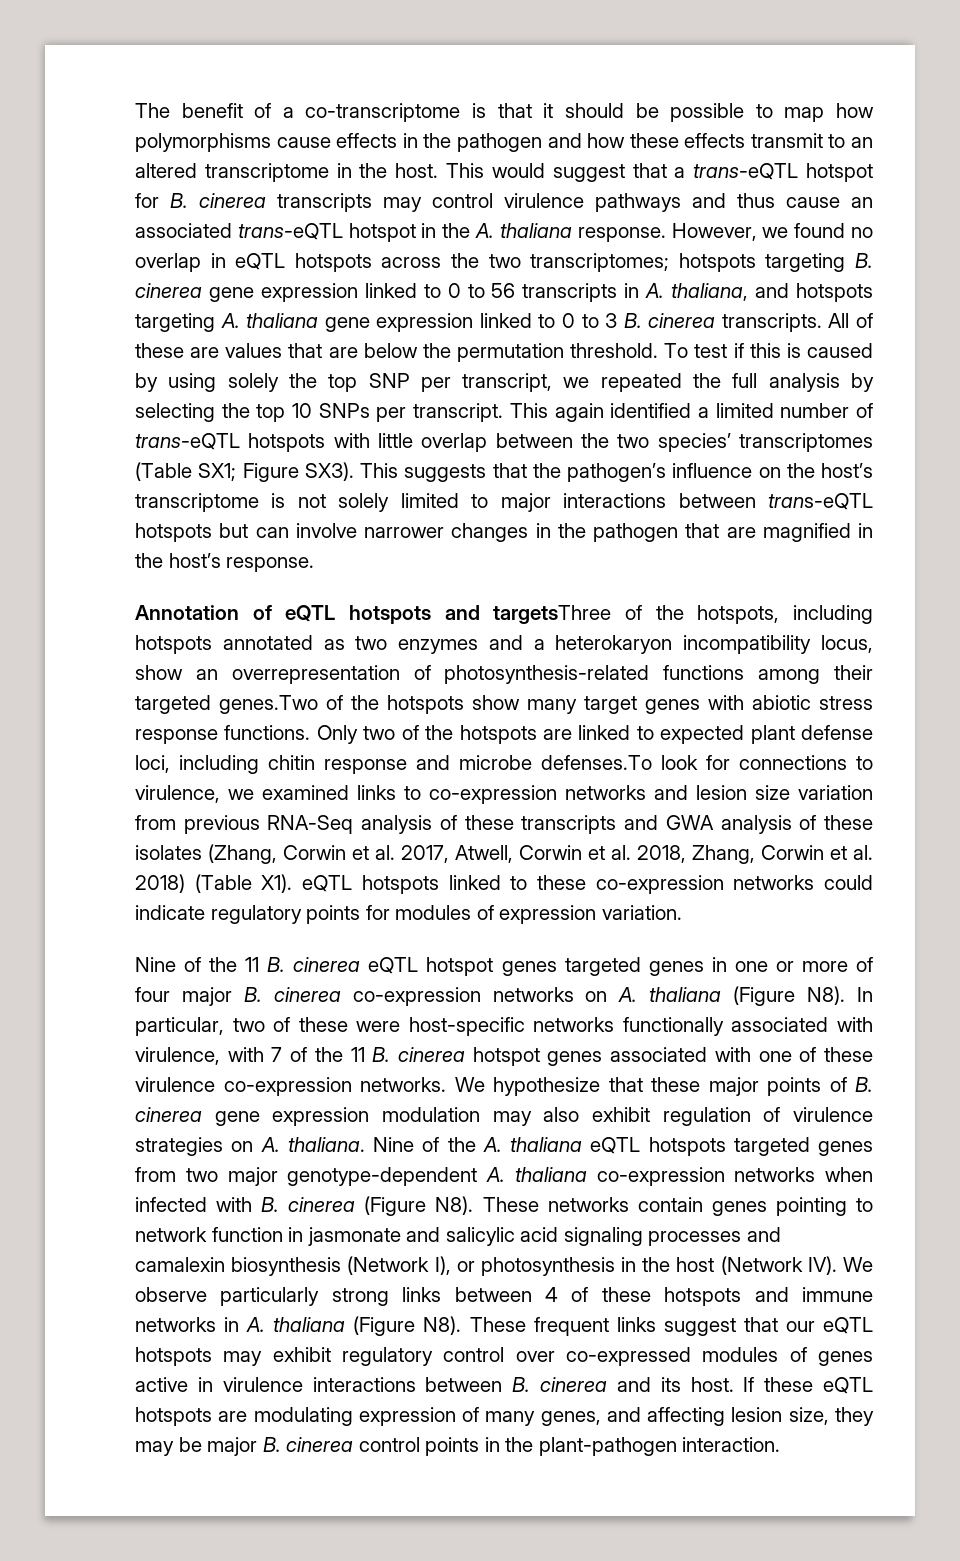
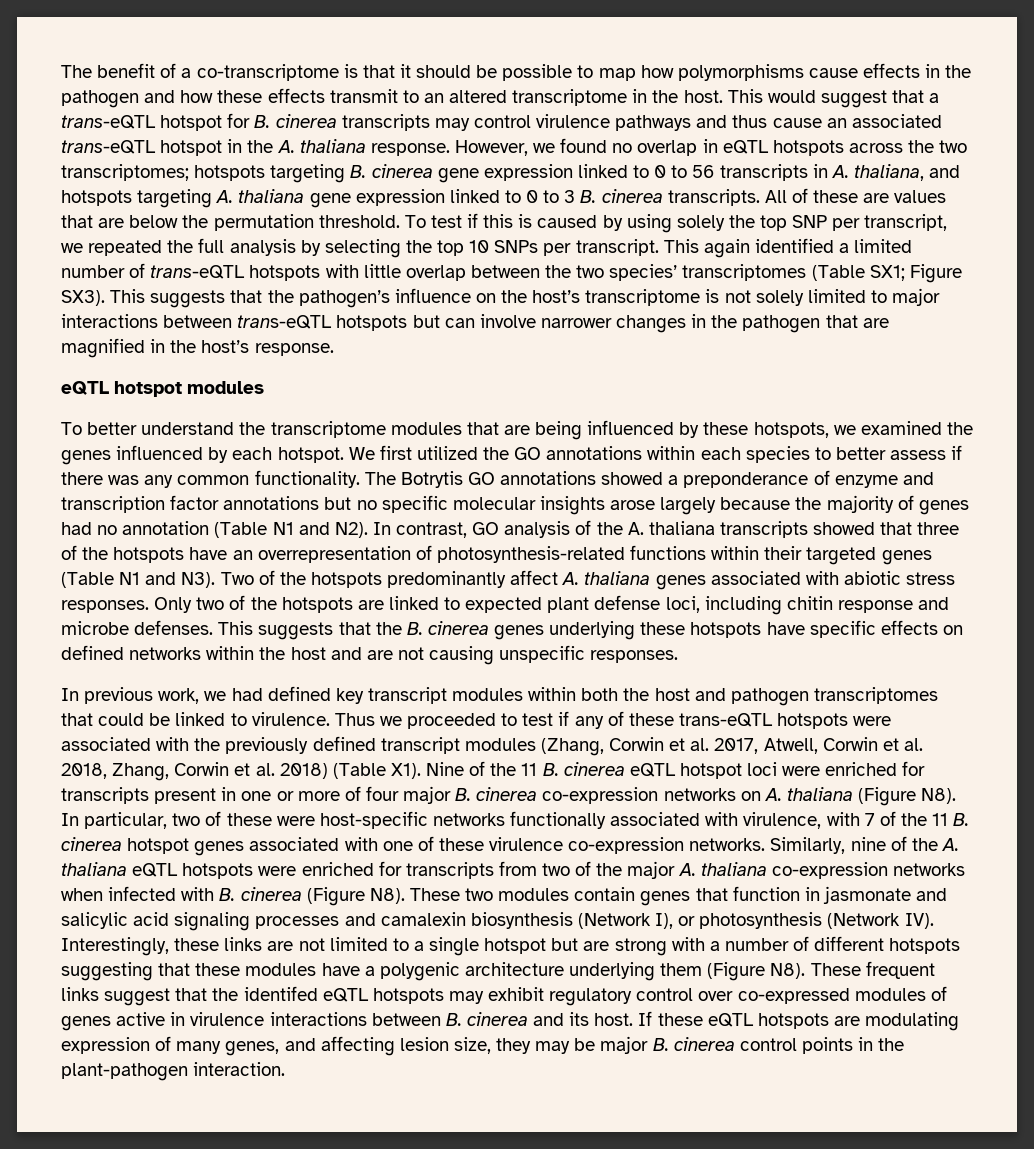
- Annotation of eQTL hotspots and targetsThree of the hotspots, including hotspots annotated as two enzymes and a heterokaryon incompatibility locus, show an overrepresentation of photosynthesis-related functions among their targeted genes.Two of the hotspots show many target genes with abiotic stress response functions.
+ eQTL hotspot modules
+ To better understand the transcriptome modules that are being influenced by these hotspots, we examined the genes influenced by each hotspot. We first utilized the GO annotations within each species to better assess if there was any common functionality. The Botrytis GO annotations showed a preponderance of enzyme and transcription factor annotations but no specific molecular insights arose largely because the majority of genes had no annotation (Table N1 and N2). In contrast, GO analysis of the A. thaliana transcripts showed that three of the hotspots have an overrepresentation of photosynthesis-related functions within their targeted genes (Table N1 and N3). Two of the hotspots predominantly affect A. thaliana genes associated with abiotic stress responses.
- Only two of the hotspots are linked to expected plant defense loci, including chitin response and microbe defenses.To look for connections to virulence, we examined links to co-expression networks and lesion size variation from previous RNA-Seq analysis of these transcripts and GWA analysis of these isolates (Zhang, Corwin et al. 2017, Atwell, Corwin et al. 2018, Zhang, Corwin et al. 2018) (Table X1). eQTL hotspots linked to these co-expression networks could indicate regulatory points for modules of expression variation.
- Nine of the 11 B. cinerea eQTL hotspot genes targeted genes in one or more of four major B. cinerea co-expression networks on A. thaliana (Figure N8). In particular, two of these were host-specific networks functionally associated with virulence, with 7 of the 11 B. cinerea hotspot genes associated with one of these virulence co-expression networks.
+ Only two of the hotspots are linked to expected plant defense loci, including chitin response and microbe defenses. This suggests that the B. cinerea genes underlying these hotspots have specific effects on defined networks within the host and are not causing unspecific responses.
+ In previous work, we had defined key transcript modules within both the host and pathogen transcriptomes that could be linked to virulence. Thus we proceeded to test if any of these trans-eQTL hotspots were associated with the previously defined transcript modules (Zhang, Corwin et al. 2017, Atwell, Corwin et al. 2018, Zhang, Corwin et al. 2018) (Table X1). Nine of the 11 B. cinerea eQTL hotspot loci were enriched for transcripts present in one or more of four major B. cinerea co-expression networks on A. thaliana (Figure N8). In particular, two of these were host-specific networks functionally associated with virulence, with 7 of the 11 B. cinerea hotspot genes associated with one of these virulence co-expression networks.
- We hypothesize that these major points of B. cinerea gene expression modulation may also exhibit regulation of virulence strategies on A. thaliana. Nine of the A. thaliana eQTL hotspots targeted genes from two major genotype-dependent A. thaliana co-expression networks when infected with B. cinerea (Figure N8). These networks contain genes pointing to network function in jasmonate and salicylic acid signaling processes and camalexin biosynthesis (Network I), or photosynthesis in the host (Network IV). We observe particularly strong links between 4 of these hotspots and immune networks in A. thaliana (Figure N8). These frequent links suggest that our eQTL hotspots may exhibit regulatory control over co-expressed modules of genes active in virulence interactions between B. cinerea and its host.
+ Similarly, nine of the A. thaliana eQTL hotspots were enriched for transcripts from two of the major A. thaliana co-expression networks when infected with B. cinerea (Figure N8). These two modules contain genes that function in jasmonate and salicylic acid signaling processes and camalexin biosynthesis (Network I), or photosynthesis (Network IV). Interestingly, these links are not limited to a single hotspot but are strong with a number of different hotspots suggesting that these modules have a polygenic architecture underlying them (Figure N8). These frequent links suggest that the identifed eQTL hotspots may exhibit regulatory control over co-expressed modules of genes active in virulence interactions between B. cinerea and its host.

